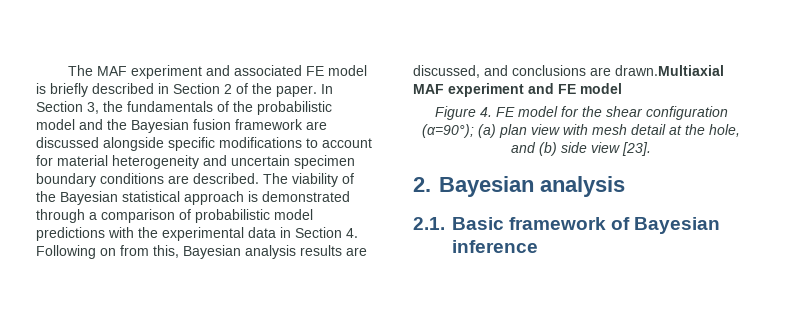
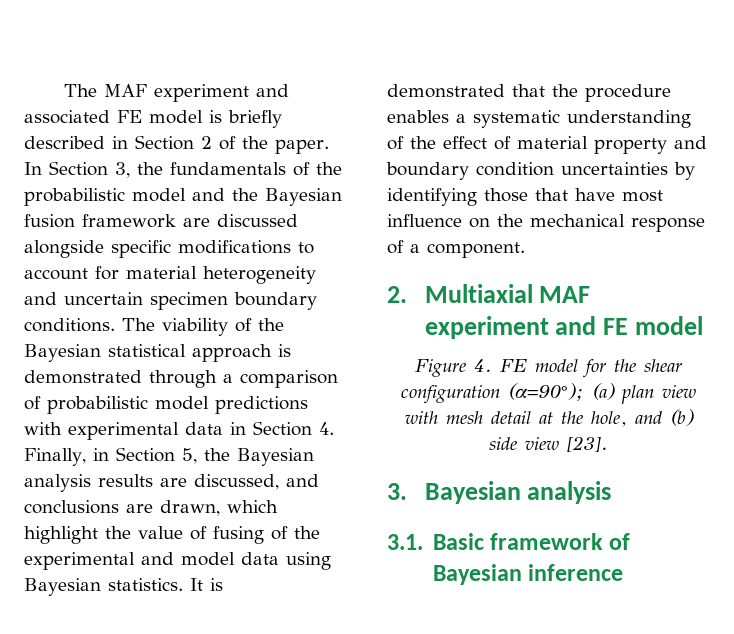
- In Section 3, the fundamentals of the probabilistic model and the Bayesian fusion framework are discussed alongside specific modifications to account for material heterogeneity and uncertain specimen boundary conditions are described.
+ In Section 3, the fundamentals of the probabilistic model and the Bayesian fusion framework are discussed alongside specific modifications to account for material heterogeneity and uncertain specimen boundary conditions.
- The viability of the Bayesian statistical approach is demonstrated through a comparison of probabilistic model predictions with the experimental data in Section 4. Following on from this, Bayesian analysis results are discussed, and conclusions are drawn.Multiaxial MAF experiment and FE model
+ The viability of the Bayesian statistical approach is demonstrated through a comparison of probabilistic model predictions with experimental data in Section 4. Finally, in Section 5, the Bayesian analysis results are discussed, and conclusions are drawn, which highlight the value of fusing of the experimental and model data using Bayesian statistics. It is demonstrated that the procedure enables a systematic understanding of the effect of material property and boundary condition uncertainties by identifying those that have most influence on the mechanical response of a component.
+ 2. Multiaxial MAF experiment and FE model
- 2. Bayesian analysis
+ 3. Bayesian analysis
- 2.1. Basic framework of Bayesian inference
+ 3.1. Basic framework of Bayesian inference

